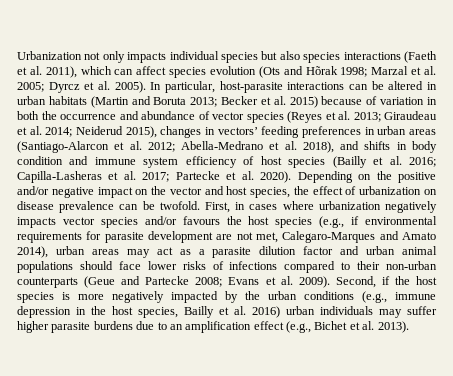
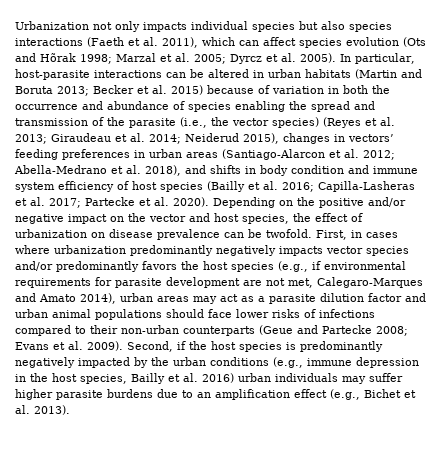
- Becker et al. 2015) because of variation in both the occurrence and abundance of vector species (Reyes et al. 2013;
+ Becker et al. 2015) because of variation in both the occurrence and abundance of species enabling the spread and transmission of the parasite (i.e., the vector species) (Reyes et al. 2013;
- First, in cases where urbanization negatively impacts vector species and/or favours the host species (e.g., if environmental requirements for parasite development are not met, Calegaro-Marques and Amato 2014), urban areas may act as a parasite dilution factor and urban animal populations should face lower risks of infections compared to their non-urban counterparts (Geue and Partecke 2008; Evans et al. 2009).
+ First, in cases where urbanization predominantly negatively impacts vector species and/or predominantly favors the host species (e.g., if environmental requirements for parasite development are not met, Calegaro-Marques and Amato 2014), urban areas may act as a parasite dilution factor and urban animal populations should face lower risks of infections compared to their non-urban counterparts (Geue and Partecke 2008; Evans et al. 2009).
- Second, if the host species is more negatively impacted by the urban conditions (e.g., immune depression in the host species, Bailly et al. 2016) urban individuals may suffer higher parasite burdens due to an amplification effect (e.g., Bichet et al. 2013).
+ Second, if the host species is predominantly negatively impacted by the urban conditions (e.g., immune depression in the host species, Bailly et al. 2016) urban individuals may suffer higher parasite burdens due to an amplification effect (e.g., Bichet et al. 2013).

